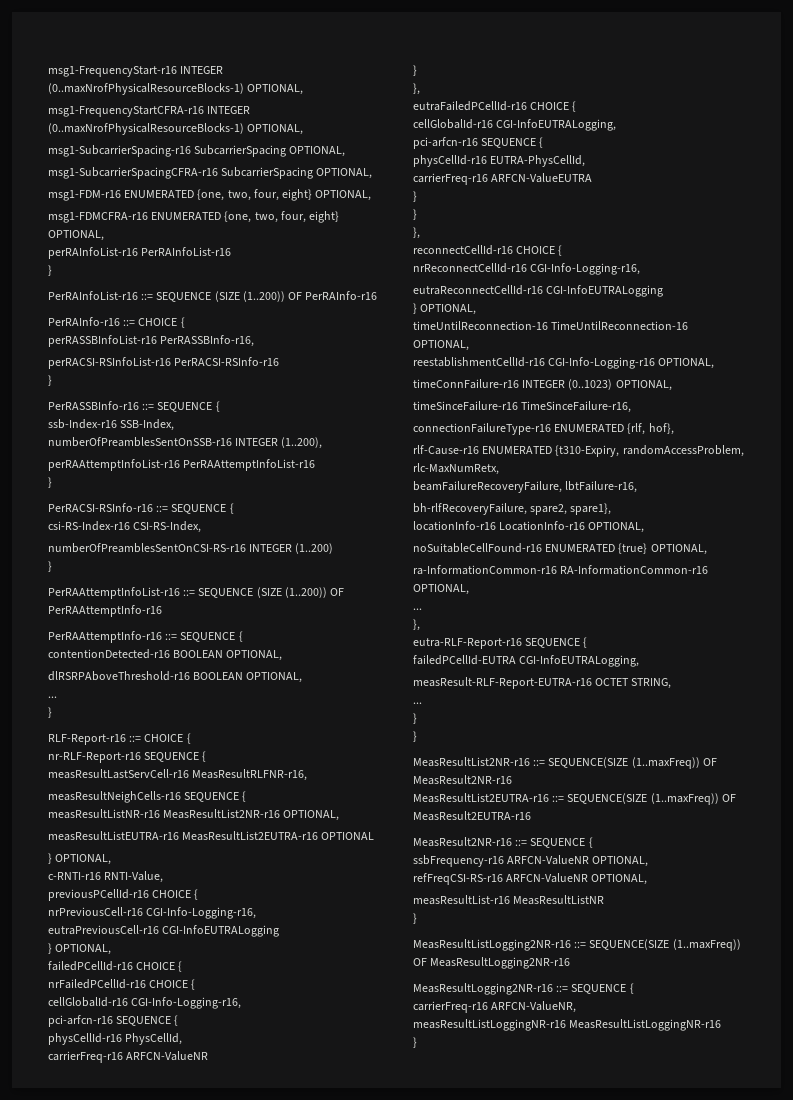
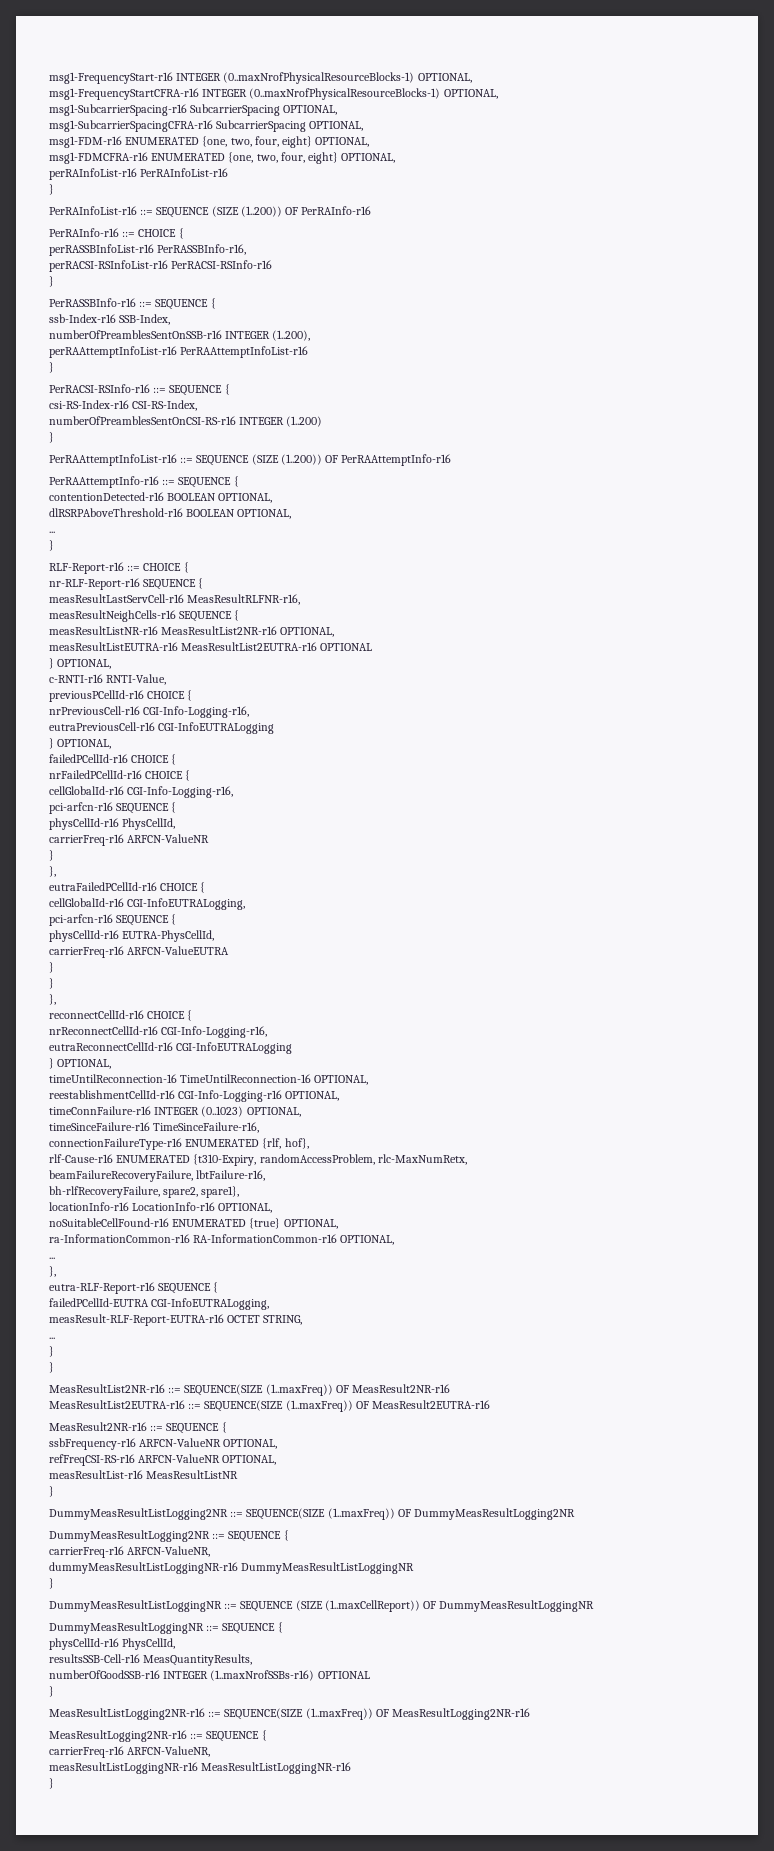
+ DummyMeasResultListLogging2NR ::= SEQUENCE(SIZE (1..maxFreq)) OF DummyMeasResultLogging2NR
+ DummyMeasResultLogging2NR ::= SEQUENCE {
+ carrierFreq-r16 ARFCN-ValueNR,
+ dummyMeasResultListLoggingNR-r16 DummyMeasResultListLoggingNR
+ }
+ DummyMeasResultListLoggingNR ::= SEQUENCE (SIZE (1..maxCellReport)) OF DummyMeasResultLoggingNR
+ DummyMeasResultLoggingNR ::= SEQUENCE {
+ physCellId-r16 PhysCellId,
+ resultsSSB-Cell-r16 MeasQuantityResults,
+ numberOfGoodSSB-r16 INTEGER (1..maxNrofSSBs-r16) OPTIONAL
+ }

